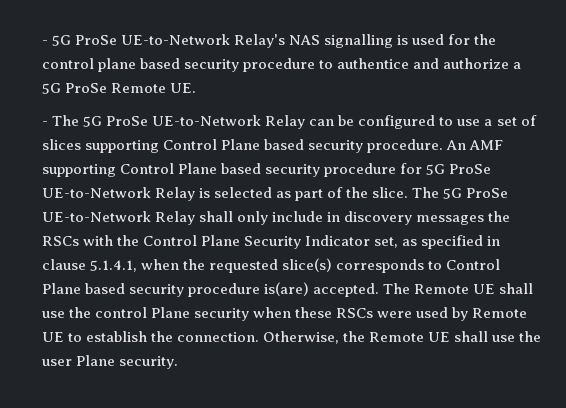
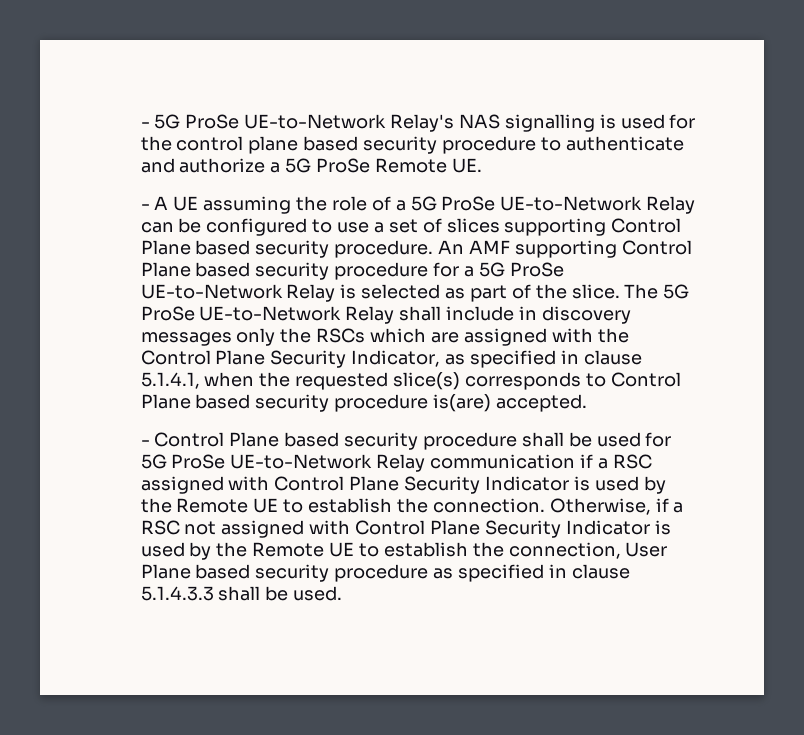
- - 5G ProSe UE-to-Network Relay's NAS signalling is used for the control plane based security procedure to authentice and authorize a 5G ProSe Remote UE.
+ - 5G ProSe UE-to-Network Relay's NAS signalling is used for the control plane based security procedure to authenticate and authorize a 5G ProSe Remote UE.
- - The 5G ProSe UE-to-Network Relay can be configured to use a set of slices supporting Control Plane based security procedure.
+ - A UE assuming the role of a 5G ProSe UE-to-Network Relay can be configured to use a set of slices supporting Control Plane based security procedure.
- An AMF supporting Control Plane based security procedure for 5G ProSe UE-to-Network Relay is selected as part of the slice.
+ An AMF supporting Control Plane based security procedure for a 5G ProSe UE-to-Network Relay is selected as part of the slice.
- The 5G ProSe UE-to-Network Relay shall only include in discovery messages the RSCs with the Control Plane Security Indicator set, as specified in clause 5.1.4.1, when the requested slice(s) corresponds to Control Plane based security procedure is(are) accepted. The Remote UE shall use the control Plane security when these RSCs were used by Remote UE to establish the connection.
+ The 5G ProSe UE-to-Network Relay shall include in discovery messages only the RSCs which are assigned with the Control Plane Security Indicator, as specified in clause 5.1.4.1, when the requested slice(s) corresponds to Control Plane based security procedure is(are) accepted.
+ - Control Plane based security procedure shall be used for 5G ProSe UE-to-Network Relay communication if a RSC assigned with Control Plane Security Indicator is used by the Remote UE to establish the connection.
- Otherwise, the Remote UE shall use the user Plane security.
+ Otherwise, if a RSC not assigned with Control Plane Security Indicator is used by the Remote UE to establish the connection, User Plane based security procedure as specified in clause 5.1.4.3.3 shall be used.

